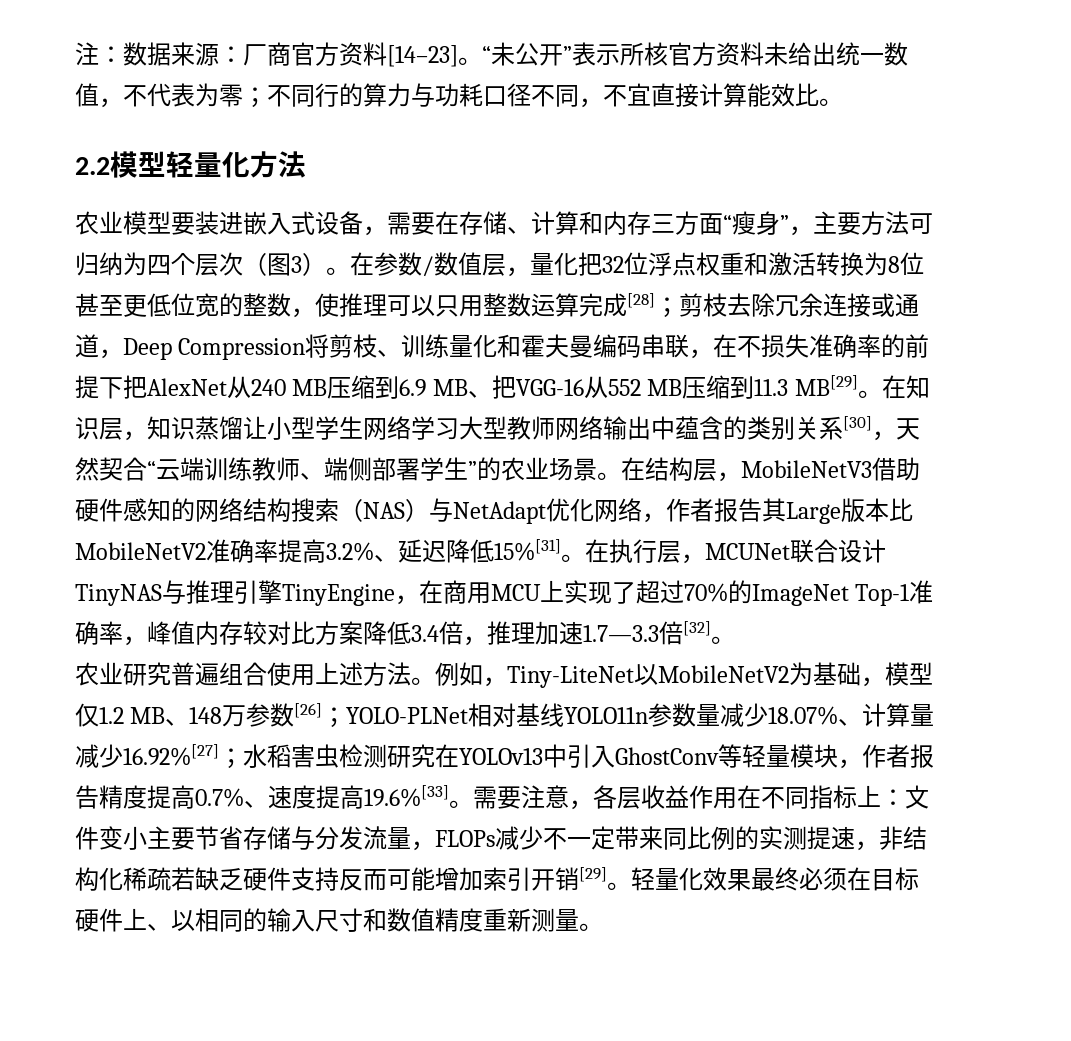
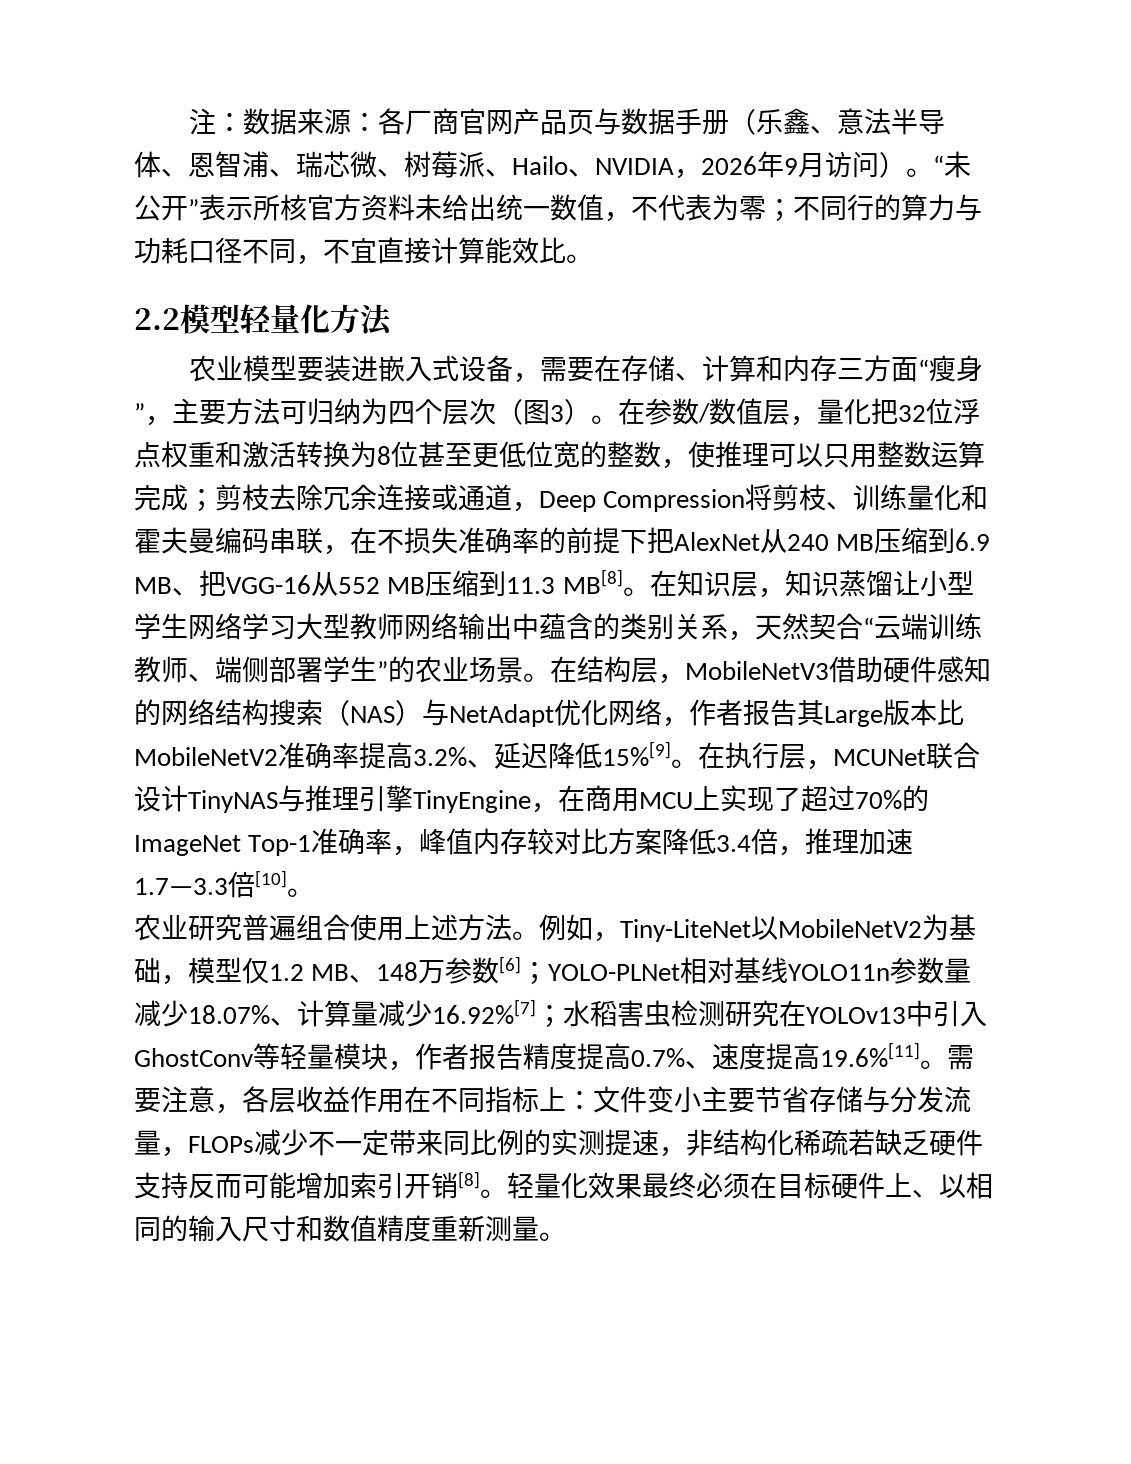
- 注：数据来源：厂商官方资料[14–23]。
+ 注：数据来源：各厂商官网产品页与数据手册（乐鑫、意法半导体、恩智浦、瑞芯微、树莓派、Hailo、NVIDIA，2026年9月访问）。
- 在参数/数值层，量化把32位浮点权重和激活转换为8位甚至更低位宽的整数，使推理可以只用整数运算完成[28]；
+ 在参数/数值层，量化把32位浮点权重和激活转换为8位甚至更低位宽的整数，使推理可以只用整数运算完成；
- 剪枝去除冗余连接或通道，Deep Compression将剪枝、训练量化和霍夫曼编码串联，在不损失准确率的前提下把AlexNet从240 MB压缩到6.9 MB、把VGG-16从552 MB压缩到11.3 MB[29]。
+ 剪枝去除冗余连接或通道，Deep Compression将剪枝、训练量化和霍夫曼编码串联，在不损失准确率的前提下把AlexNet从240 MB压缩到6.9 MB、把VGG-16从552 MB压缩到11.3 MB[8]。
- 在知识层，知识蒸馏让小型学生网络学习大型教师网络输出中蕴含的类别关系[30]，天然契合“云端训练教师、端侧部署学生”的农业场景。
+ 在知识层，知识蒸馏让小型学生网络学习大型教师网络输出中蕴含的类别关系，天然契合“云端训练教师、端侧部署学生”的农业场景。
- 在结构层，MobileNetV3借助硬件感知的网络结构搜索（NAS）与NetAdapt优化网络，作者报告其Large版本比MobileNetV2准确率提高3.2%、延迟降低15%[31]。
+ 在结构层，MobileNetV3借助硬件感知的网络结构搜索（NAS）与NetAdapt优化网络，作者报告其Large版本比MobileNetV2准确率提高3.2%、延迟降低15%[9]。
- 在执行层，MCUNet联合设计TinyNAS与推理引擎TinyEngine，在商用MCU上实现了超过70%的ImageNet Top-1准确率，峰值内存较对比方案降低3.4倍，推理加速1.7—3.3倍[32]。
+ 在执行层，MCUNet联合设计TinyNAS与推理引擎TinyEngine，在商用MCU上实现了超过70%的ImageNet Top-1准确率，峰值内存较对比方案降低3.4倍，推理加速1.7—3.3倍[10]。
- 例如，Tiny-LiteNet以MobileNetV2为基础，模型仅1.2 MB、148万参数[26]；YOLO-PLNet相对基线YOLO11n参数量减少18.07%、计算量减少16.92%[27]；水稻害虫检测研究在YOLOv13中引入GhostConv等轻量模块，作者报告精度提高0.7%、速度提高19.6%[33]。
+ 例如，Tiny-LiteNet以MobileNetV2为基础，模型仅1.2 MB、148万参数[6]；YOLO-PLNet相对基线YOLO11n参数量减少18.07%、计算量减少16.92%[7]；水稻害虫检测研究在YOLOv13中引入GhostConv等轻量模块，作者报告精度提高0.7%、速度提高19.6%[11]。
- 需要注意，各层收益作用在不同指标上：文件变小主要节省存储与分发流量，FLOPs减少不一定带来同比例的实测提速，非结构化稀疏若缺乏硬件支持反而可能增加索引开销[29]。
+ 需要注意，各层收益作用在不同指标上：文件变小主要节省存储与分发流量，FLOPs减少不一定带来同比例的实测提速，非结构化稀疏若缺乏硬件支持反而可能增加索引开销[8]。

